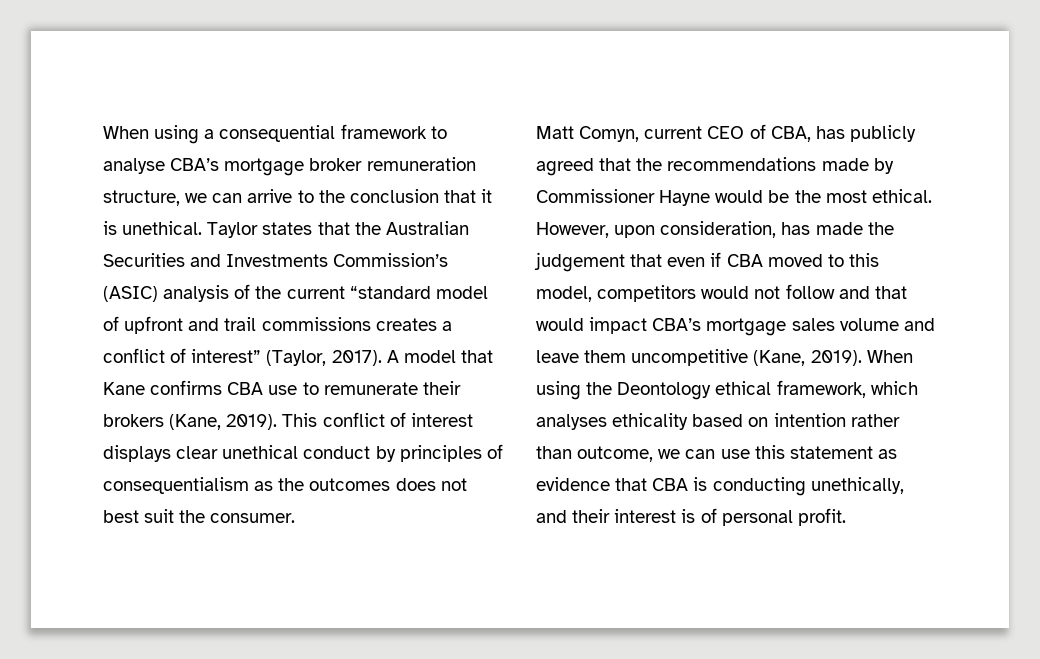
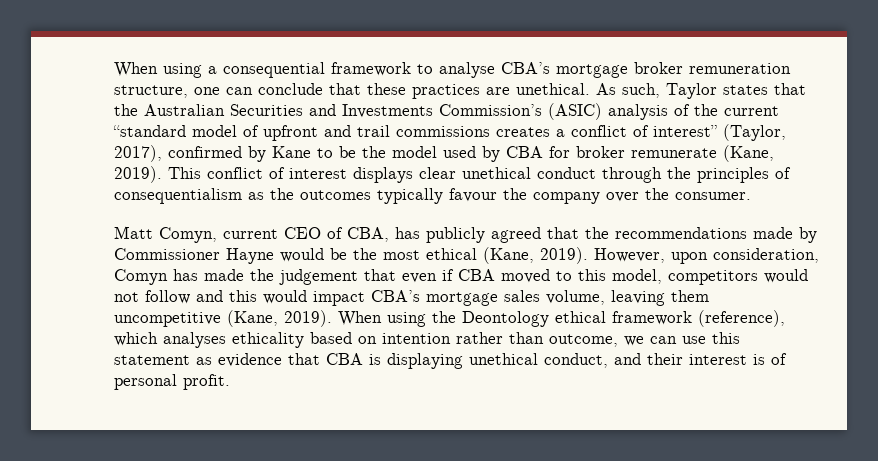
- When using a consequential framework to analyse CBA’s mortgage broker remuneration structure, we can arrive to the conclusion that it is unethical. Taylor states that the Australian Securities and Investments Commission’s (ASIC) analysis of the current “standard model of upfront and trail commissions creates a conflict of interest” (Taylor, 2017). A model that Kane confirms CBA use to remunerate their brokers (Kane, 2019).
+ When using a consequential framework to analyse CBA’s mortgage broker remuneration structure, one can conclude that these practices are unethical. As such, Taylor states that the Australian Securities and Investments Commission’s (ASIC) analysis of the current “standard model of upfront and trail commissions creates a conflict of interest” (Taylor, 2017), confirmed by Kane to be the model used by CBA for broker remunerate (Kane, 2019).
- This conflict of interest displays clear unethical conduct by principles of consequentialism as the outcomes does not best suit the consumer.
+ This conflict of interest displays clear unethical conduct through the principles of consequentialism as the outcomes typically favour the company over the consumer.
- Matt Comyn, current CEO of CBA, has publicly agreed that the recommendations made by Commissioner Hayne would be the most ethical.
+ Matt Comyn, current CEO of CBA, has publicly agreed that the recommendations made by Commissioner Hayne would be the most ethical (Kane, 2019).
- However, upon consideration, has made the judgement that even if CBA moved to this model, competitors would not follow and that would impact CBA’s mortgage sales volume and leave them uncompetitive (Kane, 2019).
+ However, upon consideration, Comyn has made the judgement that even if CBA moved to this model, competitors would not follow and this would impact CBA’s mortgage sales volume, leaving them uncompetitive (Kane, 2019).
- When using the Deontology ethical framework, which analyses ethicality based on intention rather than outcome, we can use this statement as evidence that CBA is conducting unethically, and their interest is of personal profit.
+ When using the Deontology ethical framework (reference), which analyses ethicality based on intention rather than outcome, we can use this statement as evidence that CBA is displaying unethical conduct, and their interest is of personal profit.

